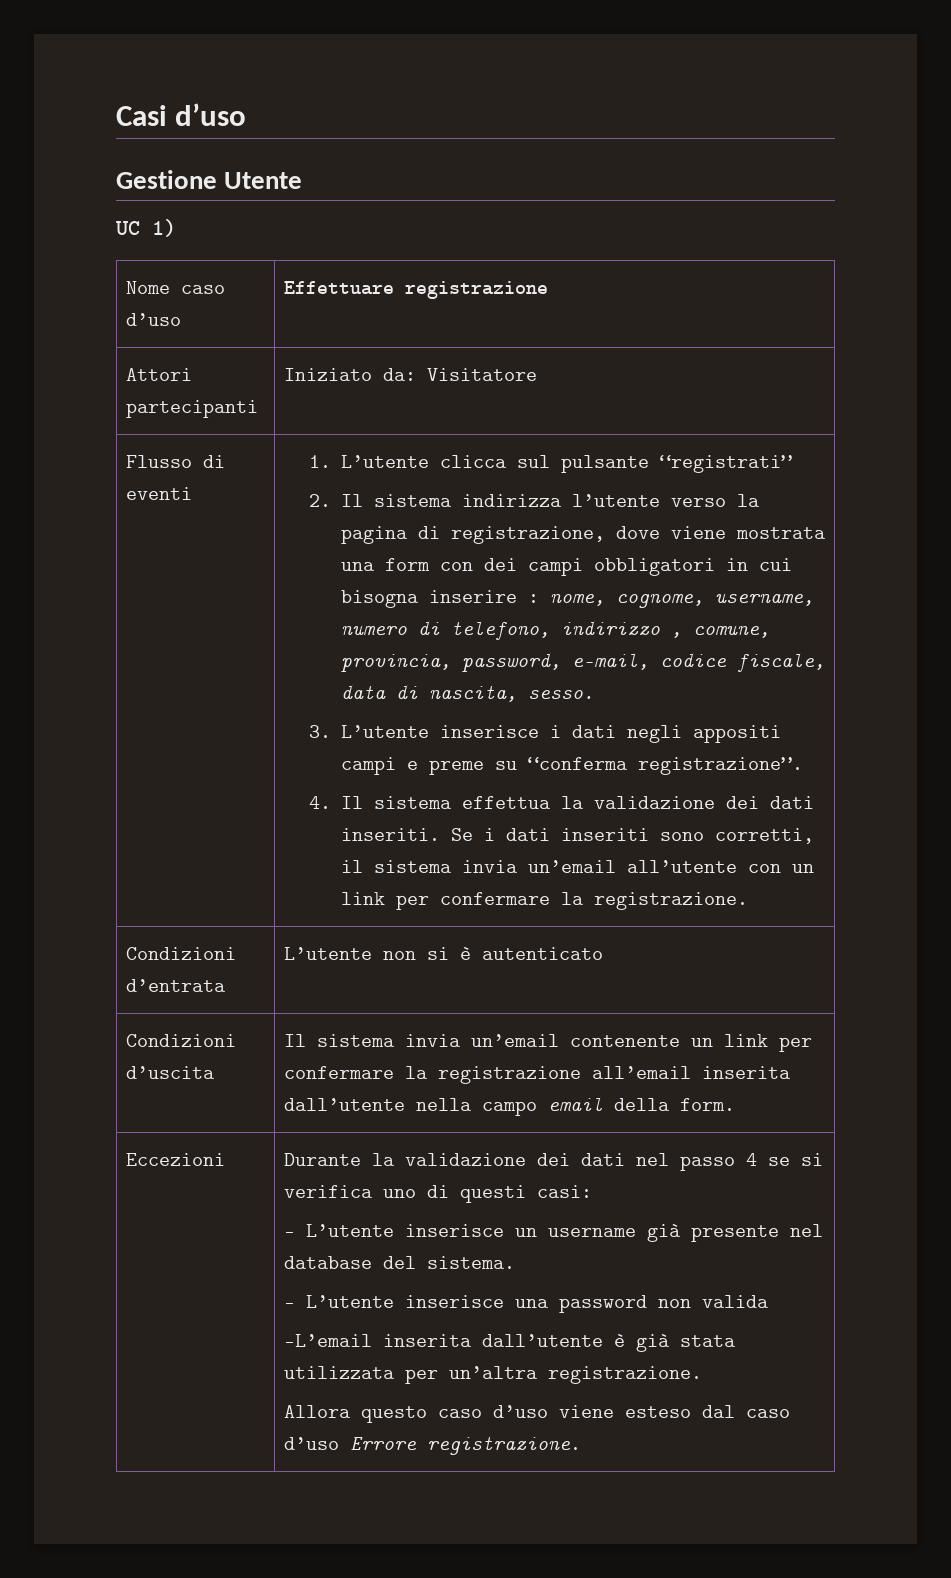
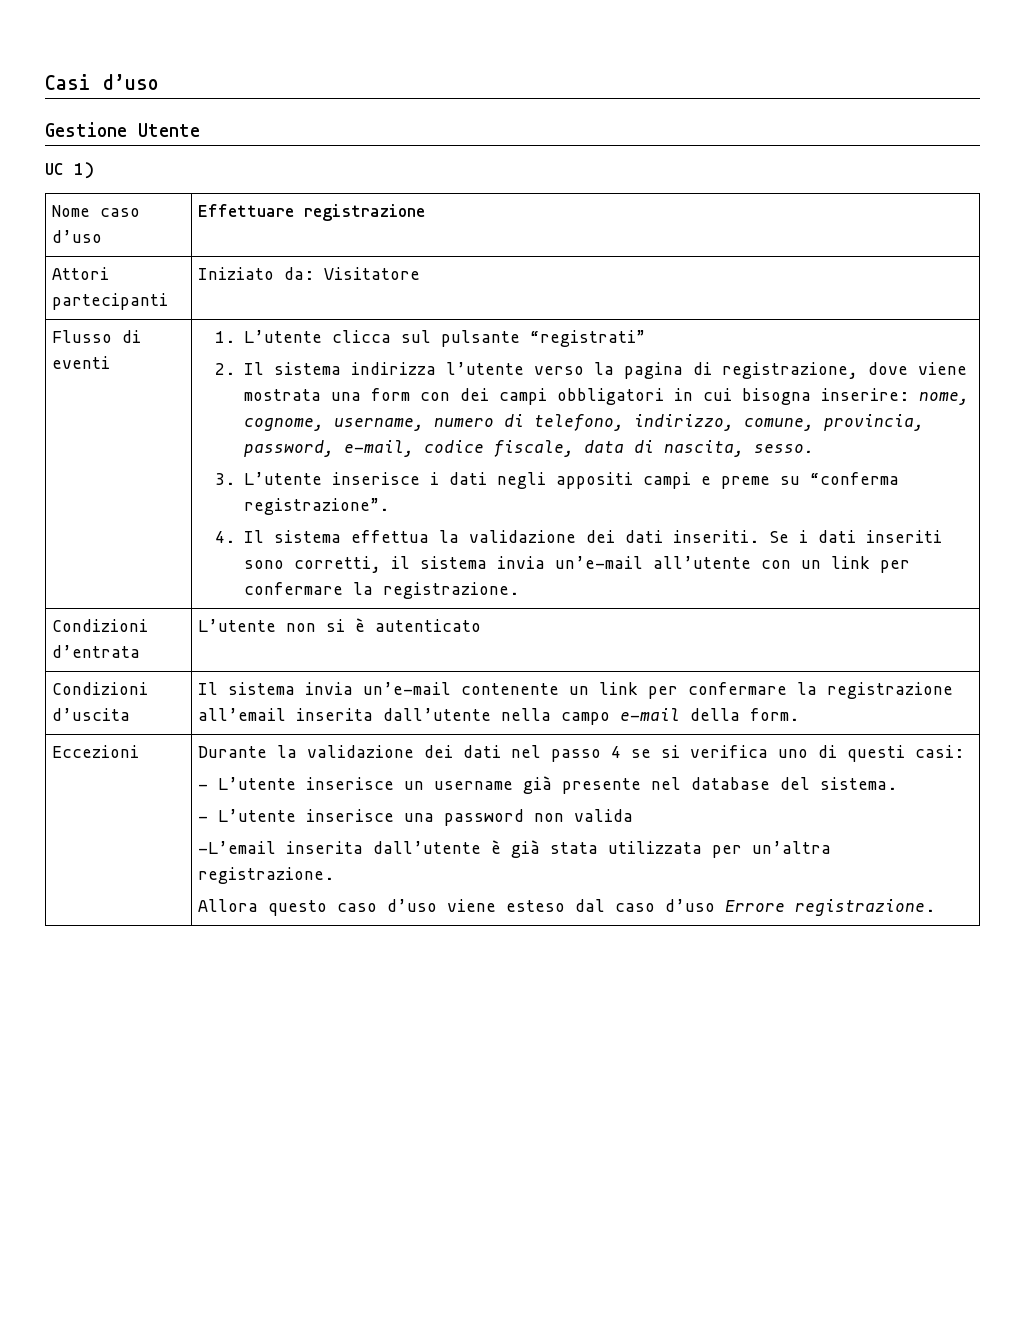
- 2. Il sistema indirizza l’utente verso la pagina di registrazione, dove viene mostrata una form con dei campi obbligatori in cui bisogna inserire : nome, cognome, username, numero di telefono, indirizzo , comune, provincia, password, e-mail, codice fiscale, data di nascita, sesso.
+ 2. Il sistema indirizza l’utente verso la pagina di registrazione, dove viene mostrata una form con dei campi obbligatori in cui bisogna inserire: nome, cognome, username, numero di telefono, indirizzo, comune, provincia, password, e-mail, codice fiscale, data di nascita, sesso.
- Se i dati inseriti sono corretti, il sistema invia un’email all’utente con un link per confermare la registrazione.
+ Se i dati inseriti sono corretti, il sistema invia un’e-mail all’utente con un link per confermare la registrazione.
- Condizioni d’uscita | Il sistema invia un’email contenente un link per confermare la registrazione all’email inserita dall’utente nella campo email della form.
+ Condizioni d’uscita | Il sistema invia un’e-mail contenente un link per confermare la registrazione all’email inserita dall’utente nella campo e-mail della form.

